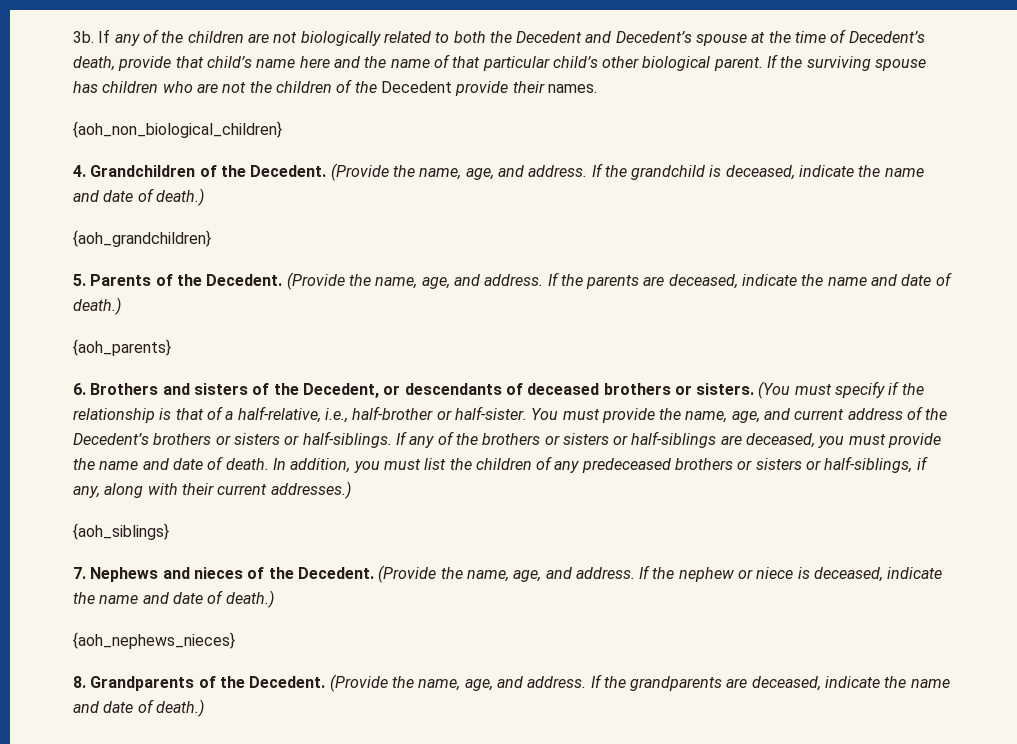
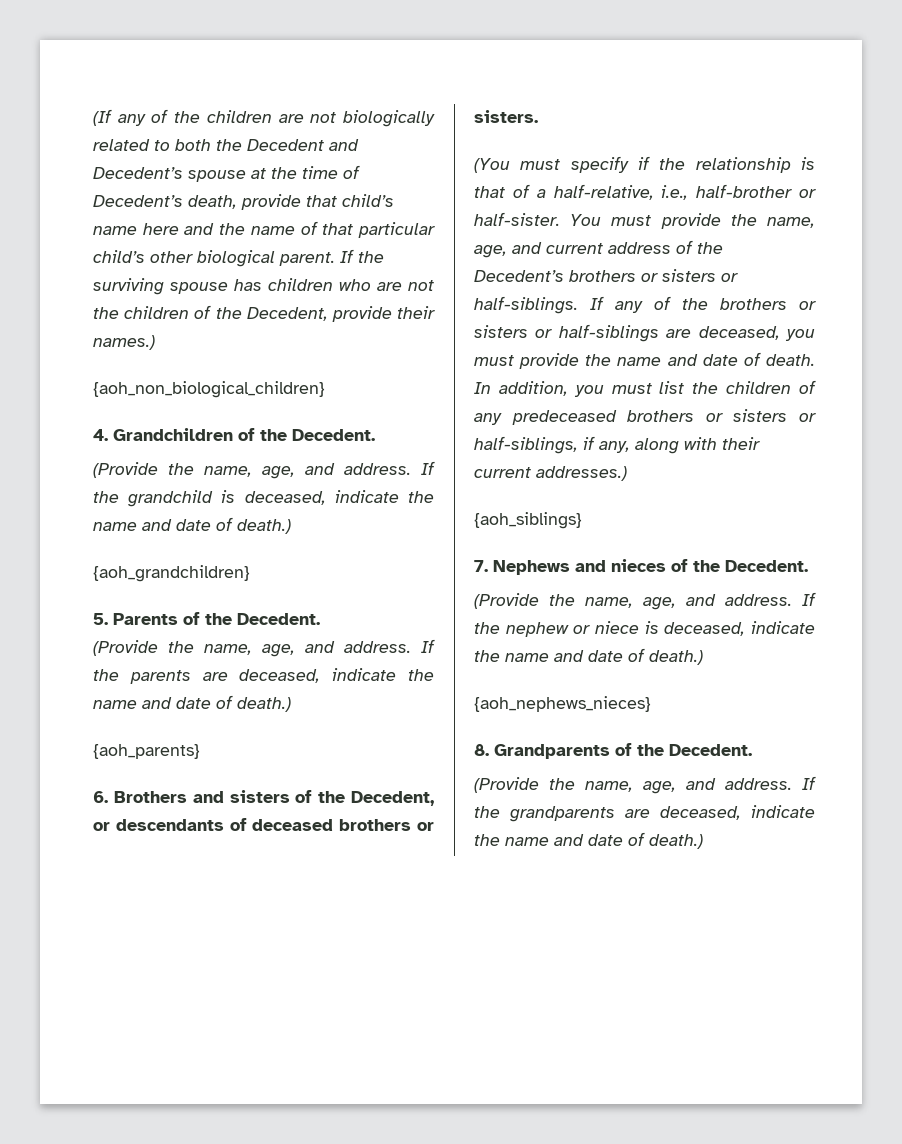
- 3b. If any of the children are not biologically related to both the Decedent and Decedent’s spouse at the time of Decedent’s death, provide that child’s name here and the name of that particular child’s other biological parent.
+ (If any of the children are not biologically related to both the Decedent and Decedent’s spouse at the time of Decedent’s death, provide that child’s name here and the name of that particular child’s other biological parent.
- If the surviving spouse has children who are not the children of the Decedent provide their names.
+ If the surviving spouse has children who are not the children of the Decedent, provide their names.)
- 4. Grandchildren of the Decedent. (Provide the name, age, and address.
+ 4. Grandchildren of the Decedent.
+ (Provide the name, age, and address.
- 5. Parents of the Decedent. (Provide the name, age, and address.
+ 5. Parents of the Decedent.
+ (Provide the name, age, and address.
- 6. Brothers and sisters of the Decedent, or descendants of deceased brothers or sisters. (You must specify if the relationship is that of a half-relative, i.e., half-brother or half-sister.
+ 6. Brothers and sisters of the Decedent, or descendants of deceased brothers or sisters.
+ (You must specify if the relationship is that of a half-relative, i.e., half-brother or half-sister.
- 7. Nephews and nieces of the Decedent. (Provide the name, age, and address.
+ 7. Nephews and nieces of the Decedent.
+ (Provide the name, age, and address.
- 8. Grandparents of the Decedent. (Provide the name, age, and address.
+ 8. Grandparents of the Decedent.
+ (Provide the name, age, and address.

